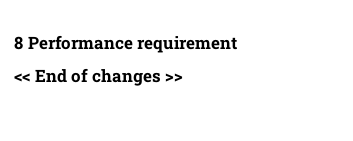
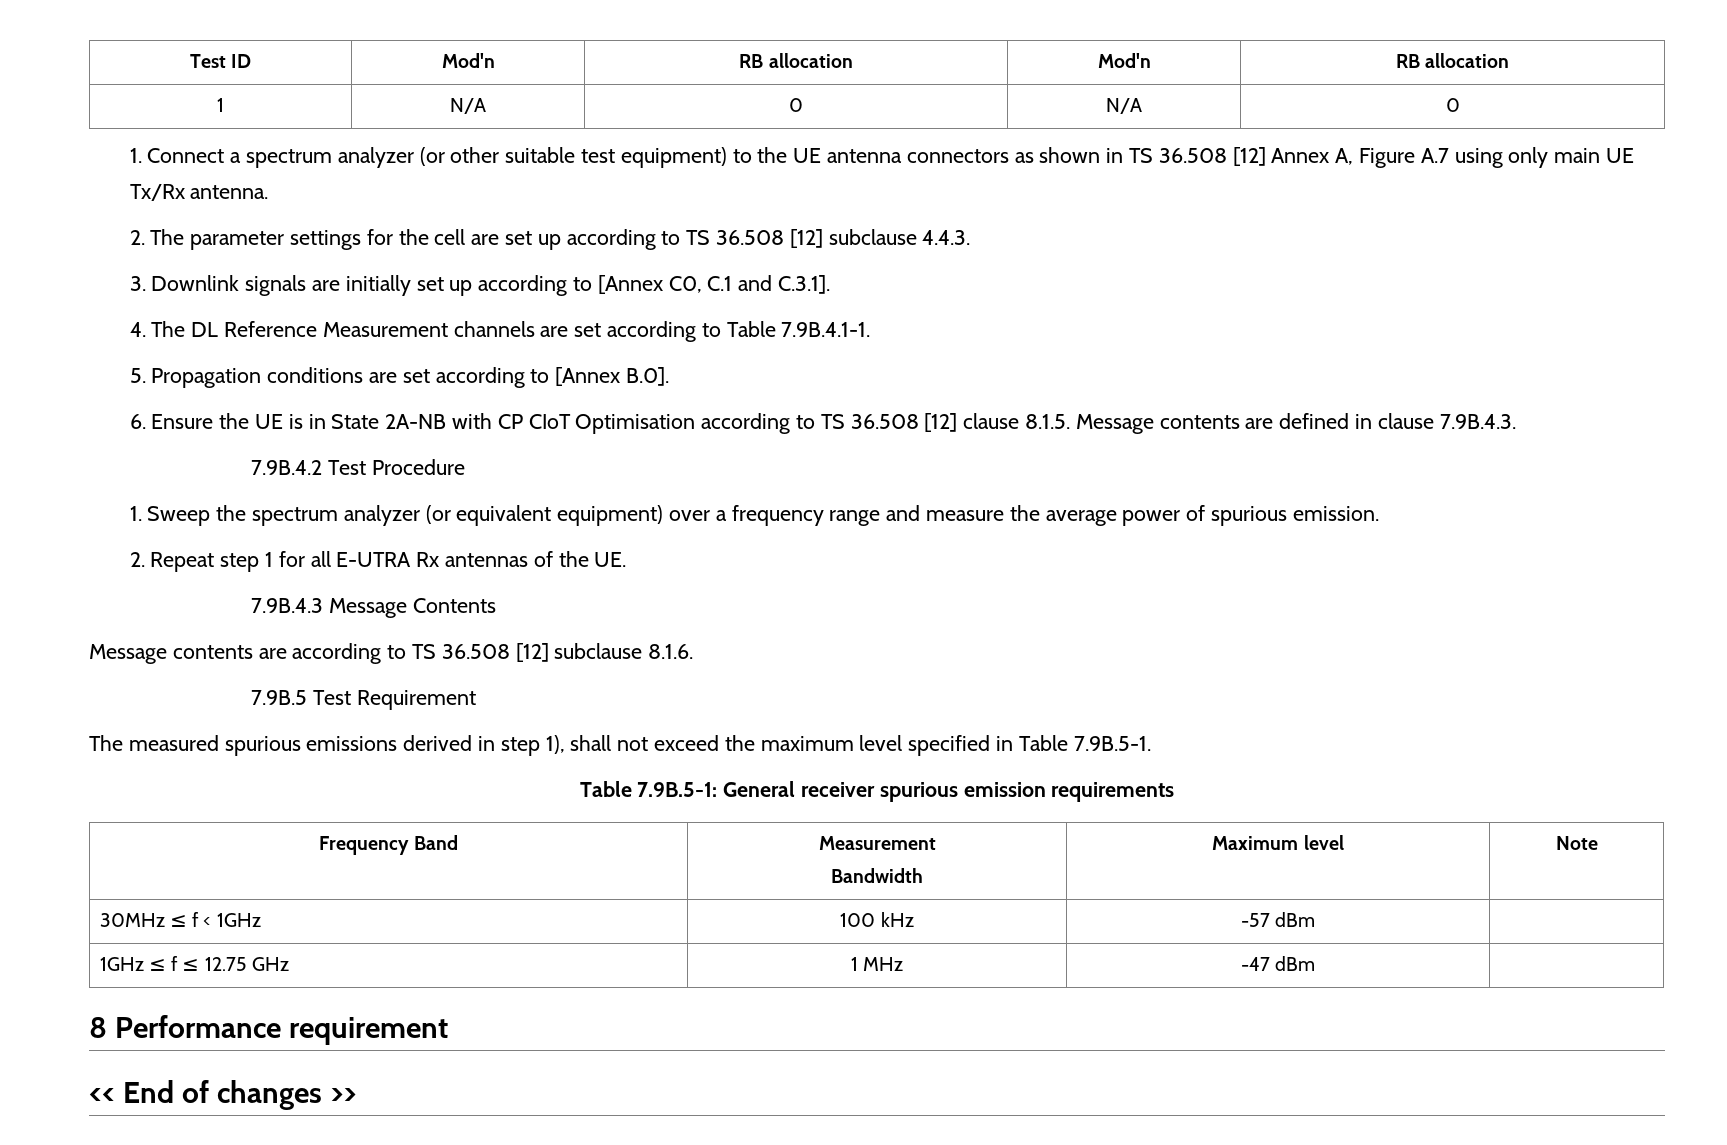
+ Test ID | Mod'n | RB allocation | Mod'n | RB allocation
+ 1 | N/A | 0 | N/A | 0
+ 1. Connect a spectrum analyzer (or other suitable test equipment) to the UE antenna connectors as shown in TS 36.508 [12] Annex A, Figure A.7 using only main UE Tx/Rx antenna.
+ 2. The parameter settings for the cell are set up according to TS 36.508 [12] subclause 4.4.3.
+ 3. Downlink signals are initially set up according to [Annex C0, C.1 and C.3.1].
+ 4. The DL Reference Measurement channels are set according to Table 7.9B.4.1-1.
+ 5. Propagation conditions are set according to [Annex B.0].
+ 6. Ensure the UE is in State 2A-NB with CP CIoT Optimisation according to TS 36.508 [12] clause 8.1.5. Message contents are defined in clause 7.9B.4.3.
+ 7.9B.4.2 Test Procedure
+ 1. Sweep the spectrum analyzer (or equivalent equipment) over a frequency range and measure the average power of spurious emission.
+ 2. Repeat step 1 for all E-UTRA Rx antennas of the UE.
+ 7.9B.4.3 Message Contents
+ Message contents are according to TS 36.508 [12] subclause 8.1.6.
+ 7.9B.5 Test Requirement
+ The measured spurious emissions derived in step 1), shall not exceed the maximum level specified in Table 7.9B.5-1.
+ Table 7.9B.5-1: General receiver spurious emission requirements
+ Frequency Band | Measurement
+ Bandwidth | Maximum level | Note
+ 30MHz ≤ f < 1GHz | 100 kHz | -57 dBm |
+ 1GHz ≤ f ≤ 12.75 GHz | 1 MHz | -47 dBm |

